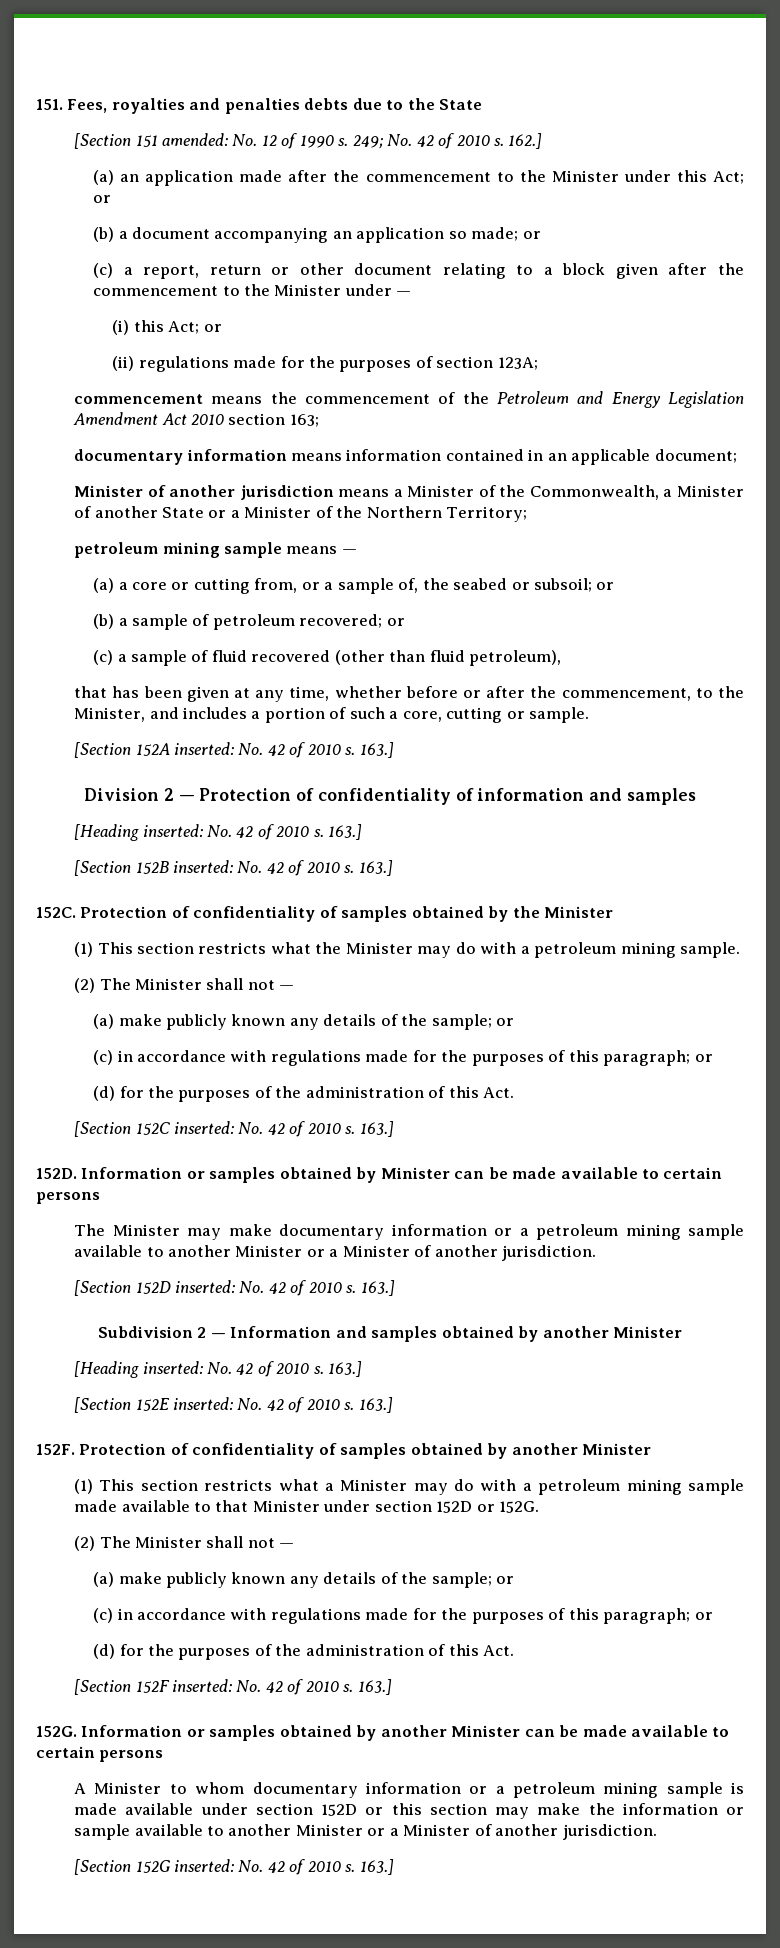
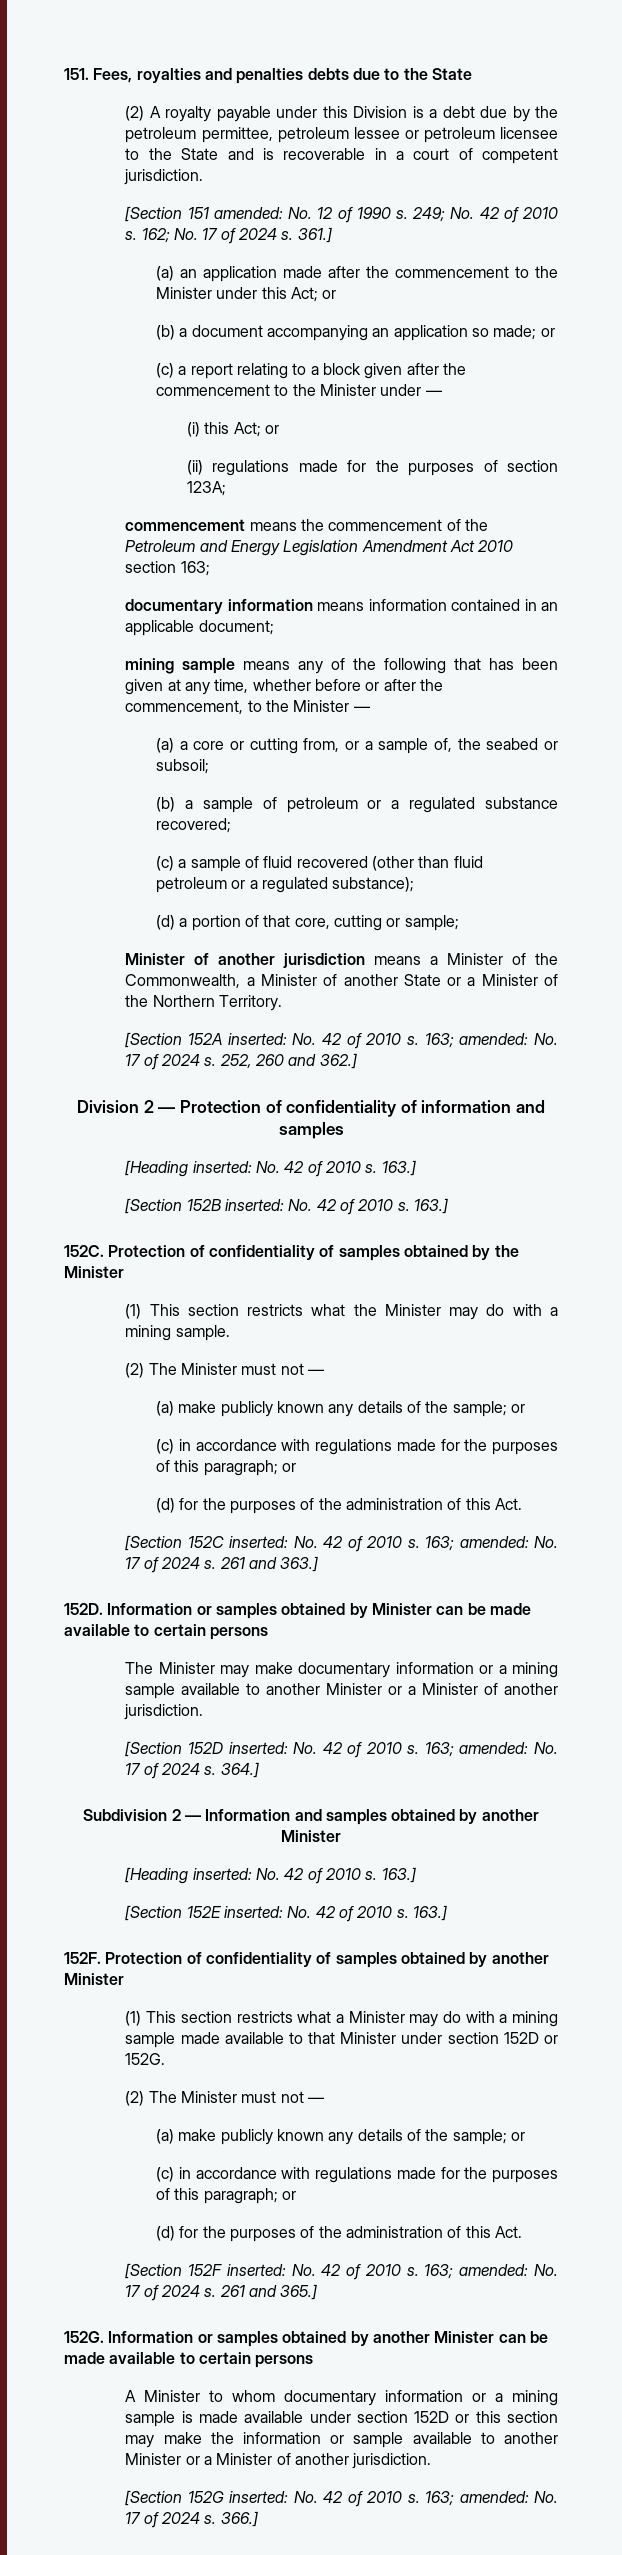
+ (2) A royalty payable under this Division is a debt due by the petroleum permittee, petroleum lessee or petroleum licensee to the State and is recoverable in a court of competent jurisdiction.
- 162.]
+ 162; No. 17 of 2024 s. 361.]
- (c) a report, return or other document relating to a block given after the commencement to the Minister under —
+ (c) a report relating to a block given after the commencement to the Minister under —
+ mining sample means any of the following that has been given at any time, whether before or after the commencement, to the Minister —
+ (a) a core or cutting from, or a sample of, the seabed or subsoil;
+ (b) a sample of petroleum or a regulated substance recovered;
+ (c) a sample of fluid recovered (other than fluid petroleum or a regulated substance);
+ (d) a portion of that core, cutting or sample;
- Minister of another jurisdiction means a Minister of the Commonwealth, a Minister of another State or a Minister of the Northern Territory;
- petroleum mining sample means —
- (a) a core or cutting from, or a sample of, the seabed or subsoil; or
- (b) a sample of petroleum recovered; or
- (c) a sample of fluid recovered (other than fluid petroleum),
- that has been given at any time, whether before or after the commencement, to the Minister, and includes a portion of such a core, cutting or sample.
+ Minister of another jurisdiction means a Minister of the Commonwealth, a Minister of another State or a Minister of the Northern Territory.
- [Section 152A inserted: No. 42 of 2010 s. 163.]
+ [Section 152A inserted: No. 42 of 2010 s. 163; amended: No. 17 of 2024 s. 252, 260 and 362.]
- (1) This section restricts what the Minister may do with a petroleum mining sample.
- (2) The Minister shall not —
+ (1) This section restricts what the Minister may do with a mining sample.
+ (2) The Minister must not —
- [Section 152C inserted: No. 42 of 2010 s. 163.]
+ [Section 152C inserted: No. 42 of 2010 s. 163; amended: No. 17 of 2024 s. 261 and 363.]
- The Minister may make documentary information or a petroleum mining sample available to another Minister or a Minister of another jurisdiction.
+ The Minister may make documentary information or a mining sample available to another Minister or a Minister of another jurisdiction.
- [Section 152D inserted: No. 42 of 2010 s. 163.]
+ [Section 152D inserted: No. 42 of 2010 s. 163; amended: No. 17 of 2024 s. 364.]
- (1) This section restricts what a Minister may do with a petroleum mining sample made available to that Minister under section 152D or 152G.
- (2) The Minister shall not —
+ (1) This section restricts what a Minister may do with a mining sample made available to that Minister under section 152D or 152G.
+ (2) The Minister must not —
- [Section 152F inserted: No. 42 of 2010 s. 163.]
+ [Section 152F inserted: No. 42 of 2010 s. 163; amended: No. 17 of 2024 s. 261 and 365.]
- A Minister to whom documentary information or a petroleum mining sample is made available under section 152D or this section may make the information or sample available to another Minister or a Minister of another jurisdiction.
+ A Minister to whom documentary information or a mining sample is made available under section 152D or this section may make the information or sample available to another Minister or a Minister of another jurisdiction.
- [Section 152G inserted: No. 42 of 2010 s. 163.]
+ [Section 152G inserted: No. 42 of 2010 s. 163; amended: No. 17 of 2024 s. 366.]

